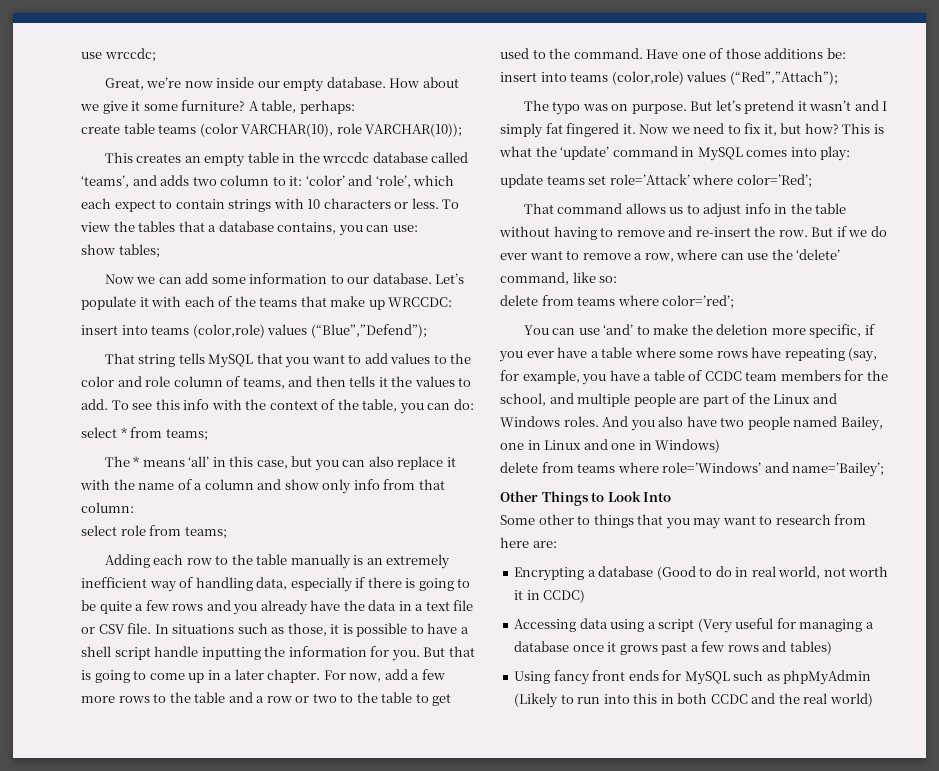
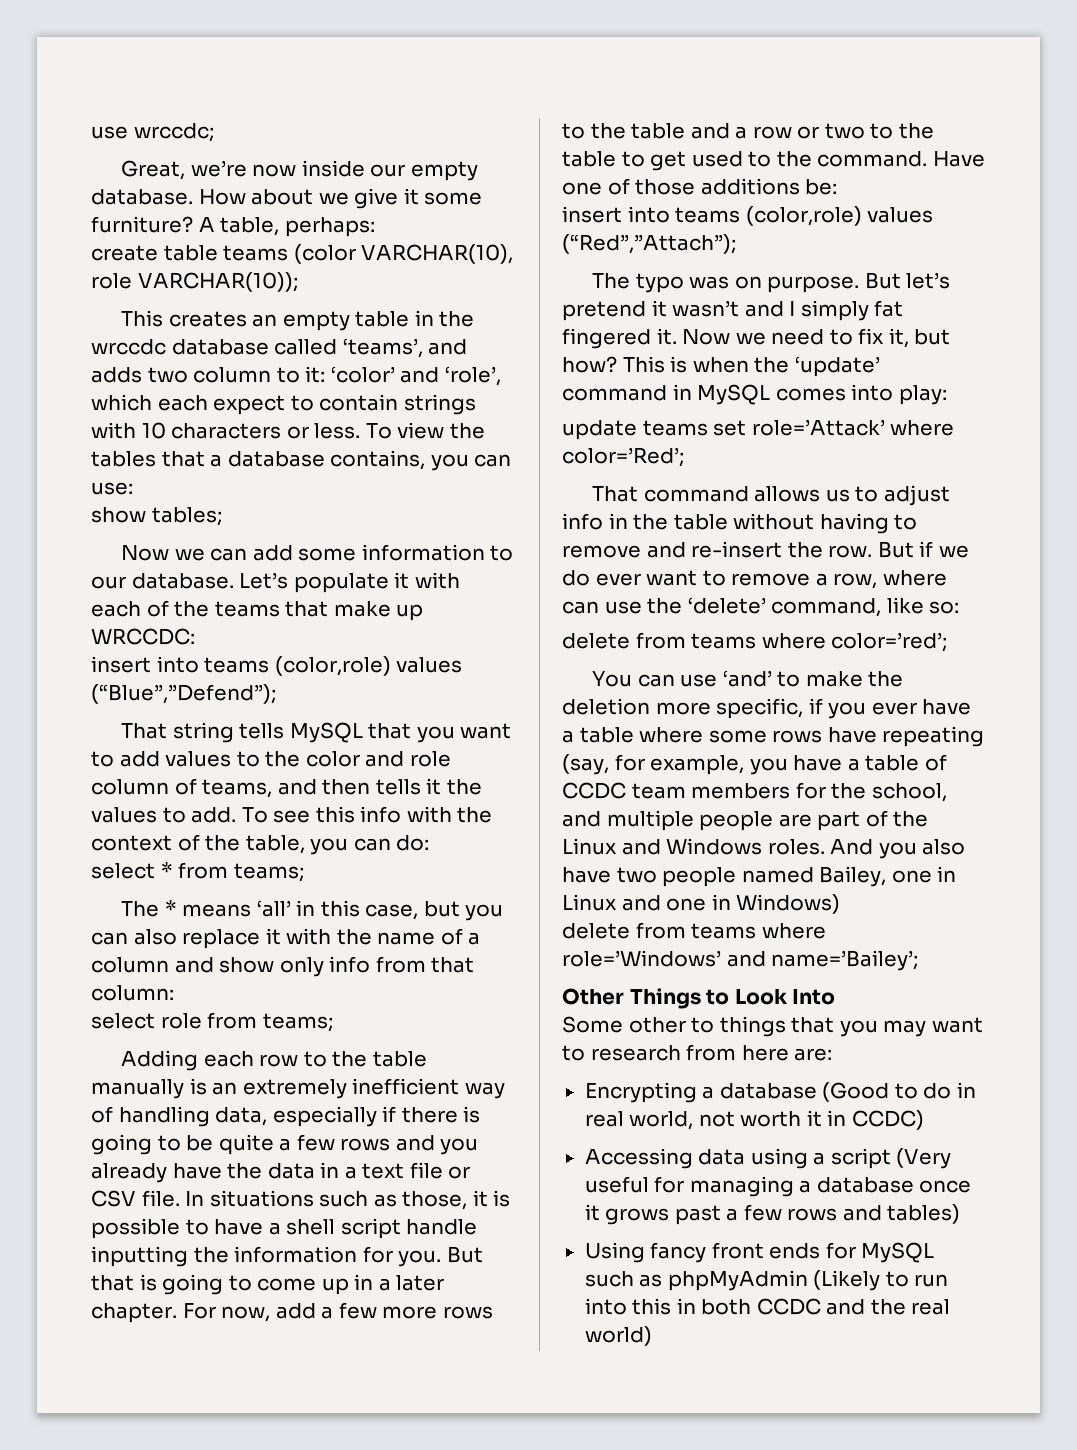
- This is what the ‘update’ command in MySQL comes into play:
+ This is when the ‘update’ command in MySQL comes into play:

